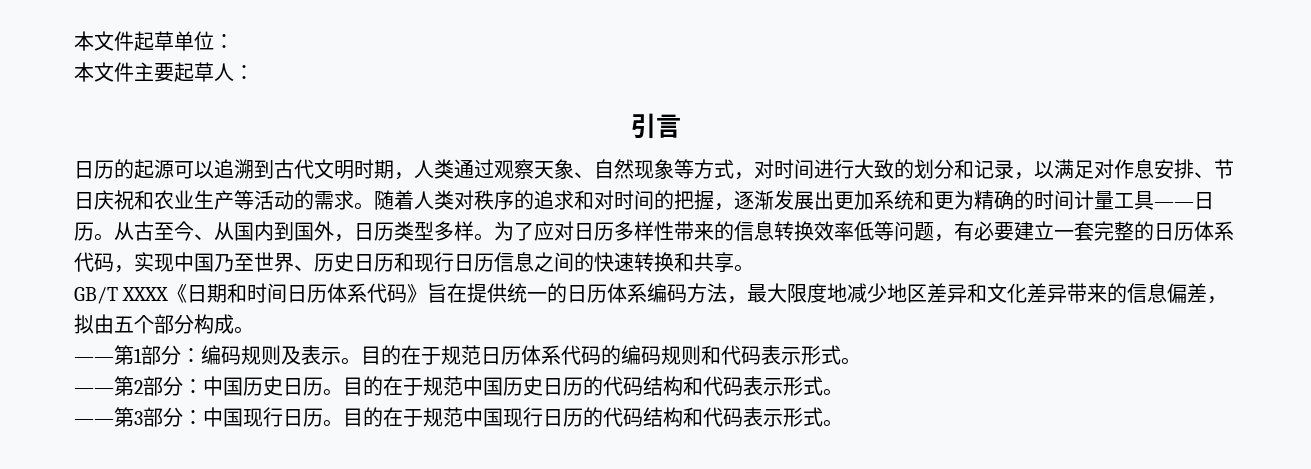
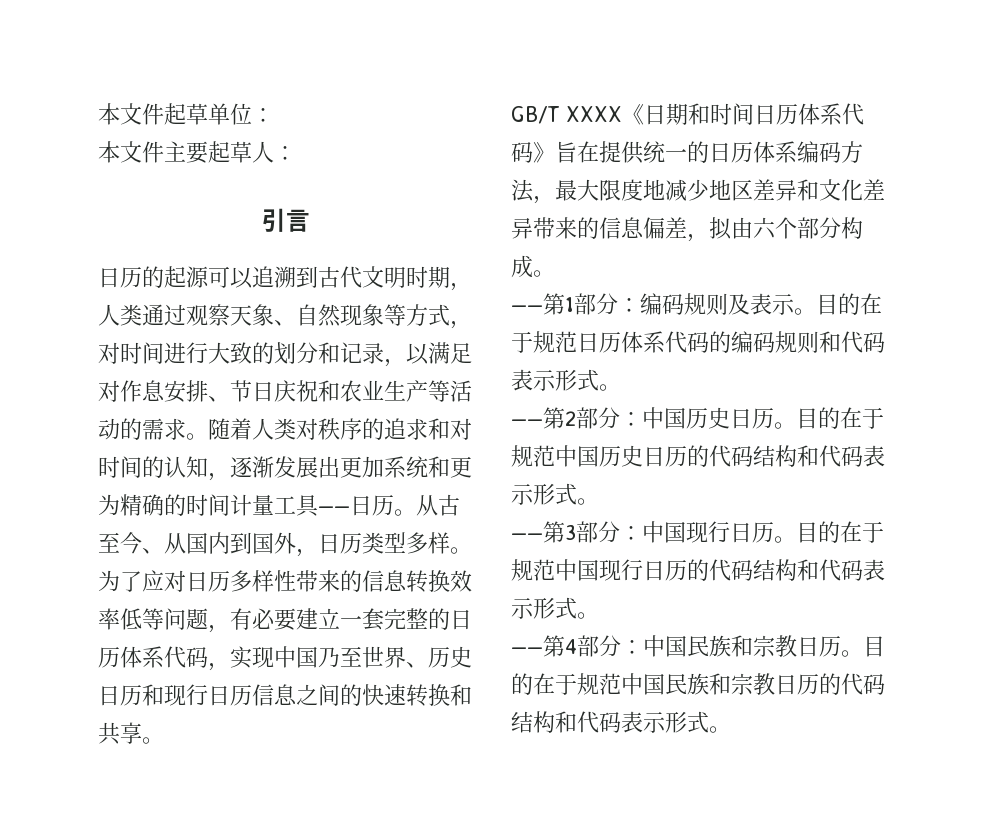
- 随着人类对秩序的追求和对时间的把握，逐渐发展出更加系统和更为精确的时间计量工具——日历。
+ 随着人类对秩序的追求和对时间的认知，逐渐发展出更加系统和更为精确的时间计量工具——日历。
- GB/T XXXX《日期和时间日历体系代码》旨在提供统一的日历体系编码方法，最大限度地减少地区差异和文化差异带来的信息偏差，拟由五个部分构成。
+ GB/T XXXX《日期和时间日历体系代码》旨在提供统一的日历体系编码方法，最大限度地减少地区差异和文化差异带来的信息偏差，拟由六个部分构成。
+ ——第4部分：中国民族和宗教日历。目的在于规范中国民族和宗教日历的代码结构和代码表示形式。

